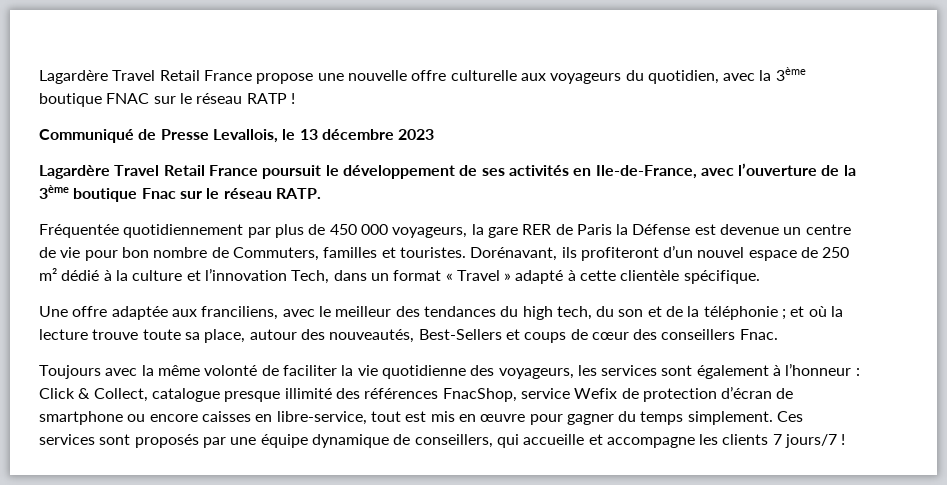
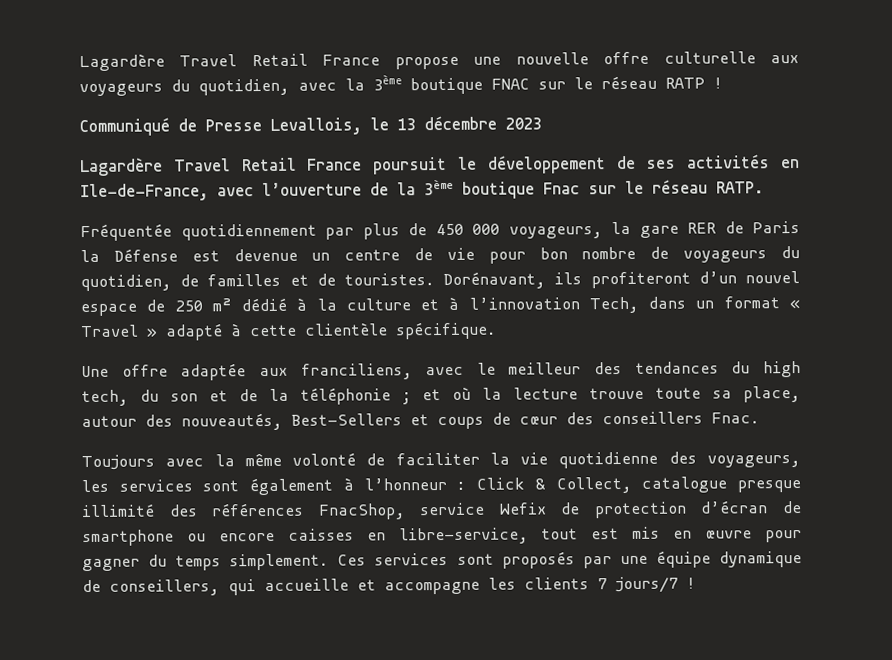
- Fréquentée quotidiennement par plus de 450 000 voyageurs, la gare RER de Paris la Défense est devenue un centre de vie pour bon nombre de Commuters, familles et touristes.
+ Fréquentée quotidiennement par plus de 450 000 voyageurs, la gare RER de Paris la Défense est devenue un centre de vie pour bon nombre de voyageurs du quotidien, de familles et de touristes.
- Dorénavant, ils profiteront d’un nouvel espace de 250 m² dédié à la culture et l’innovation Tech, dans un format « Travel » adapté à cette clientèle spécifique.
+ Dorénavant, ils profiteront d’un nouvel espace de 250 m² dédié à la culture et à l’innovation Tech, dans un format « Travel » adapté à cette clientèle spécifique.

